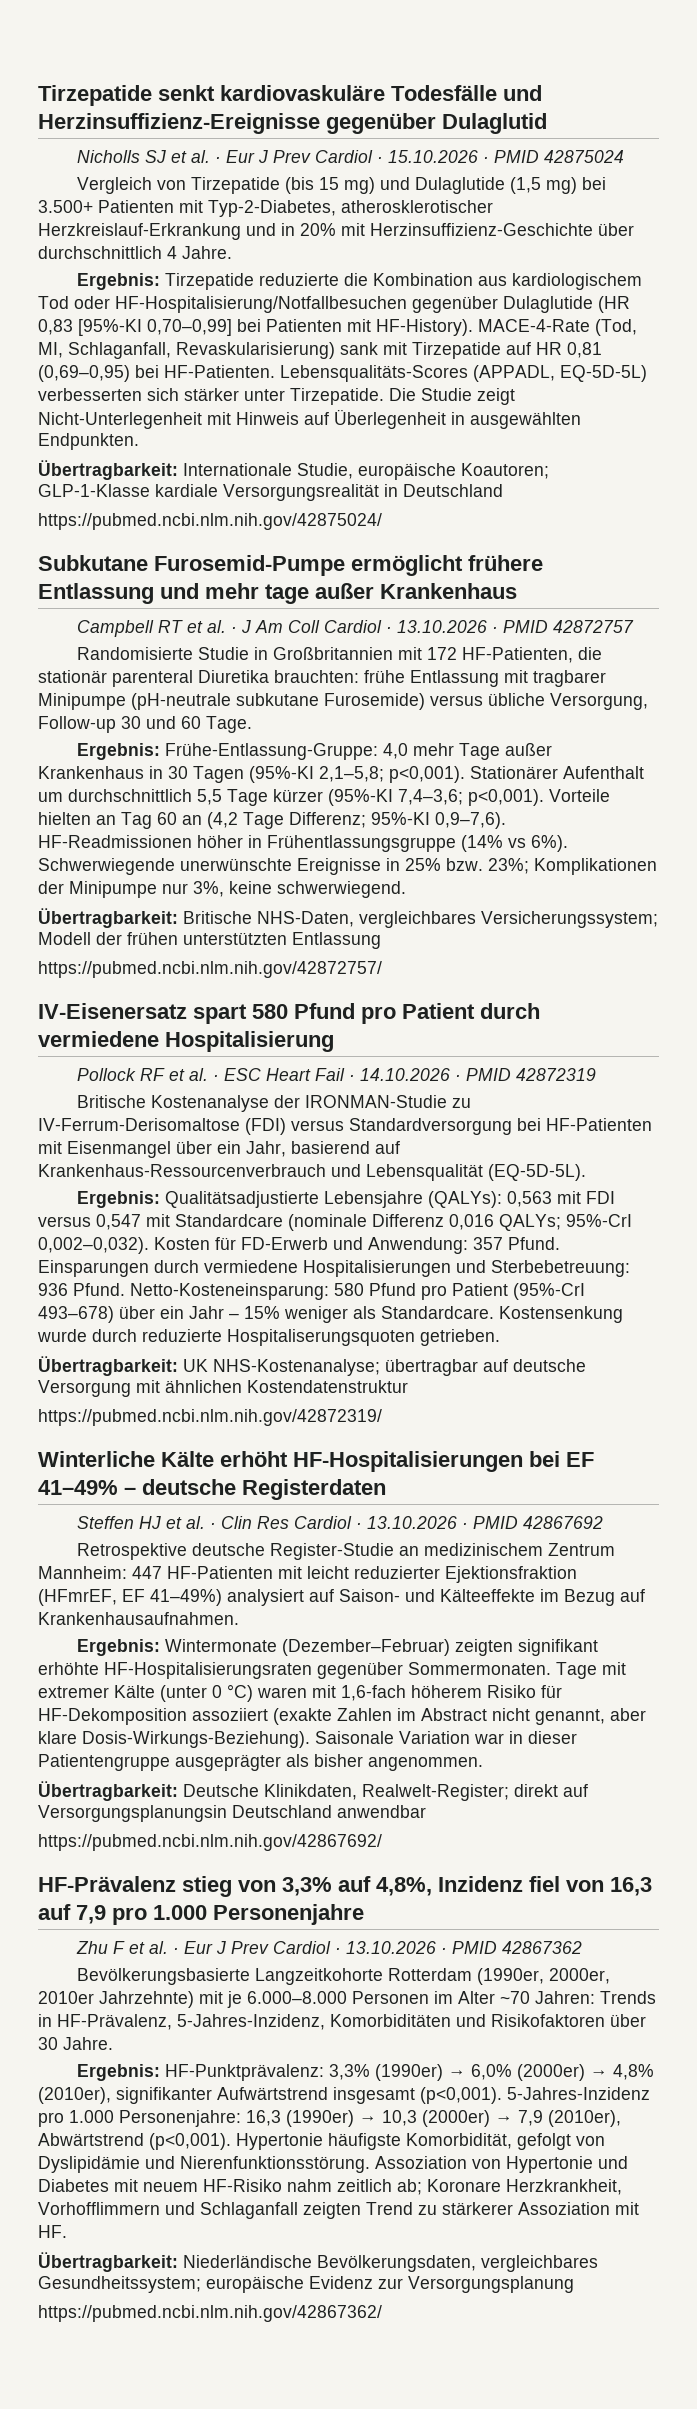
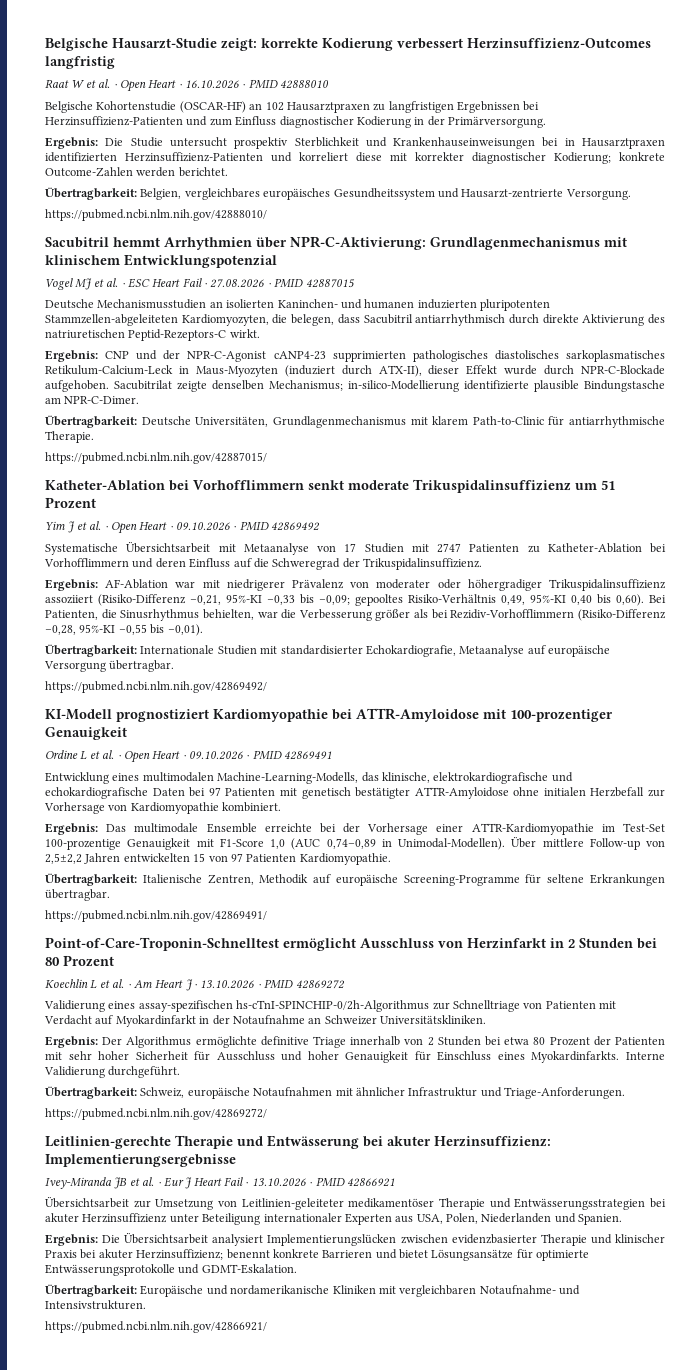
- Tirzepatide senkt kardiovaskuläre Todesfälle und Herzinsuffizienz-Ereignisse gegenüber Dulaglutid
- Nicholls SJ et al. · Eur J Prev Cardiol · 15.10.2026 · PMID 42875024
- Vergleich von Tirzepatide (bis 15 mg) und Dulaglutide (1,5 mg) bei 3.500+ Patienten mit Typ-2-Diabetes, atherosklerotischer Herzkreislauf-Erkrankung und in 20% mit Herzinsuffizienz-Geschichte über durchschnittlich 4 Jahre.
- Ergebnis: Tirzepatide reduzierte die Kombination aus kardiologischem Tod oder HF-Hospitalisierung/Notfallbesuchen gegenüber Dulaglutide (HR 0,83 [95%-KI 0,70–0,99] bei Patienten mit HF-History). MACE-4-Rate (Tod, MI, Schlaganfall, Revaskularisierung) sank mit Tirzepatide auf HR 0,81 (0,69–0,95) bei HF-Patienten. Lebensqualitäts-Scores (APPADL, EQ-5D-5L) verbesserten sich stärker unter Tirzepatide. Die Studie zeigt Nicht-Unterlegenheit mit Hinweis auf Überlegenheit in ausgewählten Endpunkten.
- Übertragbarkeit: Internationale Studie, europäische Koautoren; GLP-1-Klasse kardiale Versorgungsrealität in Deutschland
- https://pubmed.ncbi.nlm.nih.gov/42875024/
- Subkutane Furosemid-Pumpe ermöglicht frühere Entlassung und mehr tage außer Krankenhaus
- Campbell RT et al. · J Am Coll Cardiol · 13.10.2026 · PMID 42872757
- Randomisierte Studie in Großbritannien mit 172 HF-Patienten, die stationär parenteral Diuretika brauchten: frühe Entlassung mit tragbarer Minipumpe (pH-neutrale subkutane Furosemide) versus übliche Versorgung, Follow-up 30 und 60 Tage.
- Ergebnis: Frühe-Entlassung-Gruppe: 4,0 mehr Tage außer Krankenhaus in 30 Tagen (95%-KI 2,1–5,8; p<0,001). Stationärer Aufenthalt um durchschnittlich 5,5 Tage kürzer (95%-KI 7,4–3,6; p<0,001). Vorteile hielten an Tag 60 an (4,2 Tage Differenz; 95%-KI 0,9–7,6). HF-Readmissionen höher in Frühentlassungsgruppe (14% vs 6%). Schwerwiegende unerwünschte Ereignisse in 25% bzw. 23%; Komplikationen der Minipumpe nur 3%, keine schwerwiegend.
- Übertragbarkeit: Britische NHS-Daten, vergleichbares Versicherungssystem; Modell der frühen unterstützten Entlassung
- https://pubmed.ncbi.nlm.nih.gov/42872757/
- IV-Eisenersatz spart 580 Pfund pro Patient durch vermiedene Hospitalisierung
- Pollock RF et al. · ESC Heart Fail · 14.10.2026 · PMID 42872319
- Britische Kostenanalyse der IRONMAN-Studie zu IV-Ferrum-Derisomaltose (FDI) versus Standardversorgung bei HF-Patienten mit Eisenmangel über ein Jahr, basierend auf Krankenhaus-Ressourcenverbrauch und Lebensqualität (EQ-5D-5L).
- Ergebnis: Qualitätsadjustierte Lebensjahre (QALYs): 0,563 mit FDI versus 0,547 mit Standardcare (nominale Differenz 0,016 QALYs; 95%-CrI 0,002–0,032). Kosten für FD-Erwerb und Anwendung: 357 Pfund. Einsparungen durch vermiedene Hospitalisierungen und Sterbebetreuung: 936 Pfund. Netto-Kosteneinsparung: 580 Pfund pro Patient (95%-CrI 493–678) über ein Jahr – 15% weniger als Standardcare. Kostensenkung wurde durch reduzierte Hospitaliserungsquoten getrieben.
- Übertragbarkeit: UK NHS-Kostenanalyse; übertragbar auf deutsche Versorgung mit ähnlichen Kostendatenstruktur
- https://pubmed.ncbi.nlm.nih.gov/42872319/
- Winterliche Kälte erhöht HF-Hospitalisierungen bei EF 41–49% – deutsche Registerdaten
- Steffen HJ et al. · Clin Res Cardiol · 13.10.2026 · PMID 42867692
- Retrospektive deutsche Register-Studie an medizinischem Zentrum Mannheim: 447 HF-Patienten mit leicht reduzierter Ejektionsfraktion (HFmrEF, EF 41–49%) analysiert auf Saison- und Kälteeffekte im Bezug auf Krankenhausaufnahmen.
- Ergebnis: Wintermonate (Dezember–Februar) zeigten signifikant erhöhte HF-Hospitalisierungsraten gegenüber Sommermonaten. Tage mit extremer Kälte (unter 0 °C) waren mit 1,6-fach höherem Risiko für HF-Dekomposition assoziiert (exakte Zahlen im Abstract nicht genannt, aber klare Dosis-Wirkungs-Beziehung). Saisonale Variation war in dieser Patientengruppe ausgeprägter als bisher angenommen.
- Übertragbarkeit: Deutsche Klinikdaten, Realwelt-Register; direkt auf Versorgungsplanungsin Deutschland anwendbar
- https://pubmed.ncbi.nlm.nih.gov/42867692/
- HF-Prävalenz stieg von 3,3% auf 4,8%, Inzidenz fiel von 16,3 auf 7,9 pro 1.000 Personenjahre
- Zhu F et al. · Eur J Prev Cardiol · 13.10.2026 · PMID 42867362
- Bevölkerungsbasierte Langzeitkohorte Rotterdam (1990er, 2000er, 2010er Jahrzehnte) mit je 6.000–8.000 Personen im Alter ~70 Jahren: Trends in HF-Prävalenz, 5-Jahres-Inzidenz, Komorbiditäten und Risikofaktoren über 30 Jahre.
- Ergebnis: HF-Punktprävalenz: 3,3% (1990er) → 6,0% (2000er) → 4,8% (2010er), signifikanter Aufwärtstrend insgesamt (p<0,001). 5-Jahres-Inzidenz pro 1.000 Personenjahre: 16,3 (1990er) → 10,3 (2000er) → 7,9 (2010er), Abwärtstrend (p<0,001). Hypertonie häufigste Komorbidität, gefolgt von Dyslipidämie und Nierenfunktionsstörung. Assoziation von Hypertonie und Diabetes mit neuem HF-Risiko nahm zeitlich ab; Koronare Herzkrankheit, Vorhofflimmern und Schlaganfall zeigten Trend zu stärkerer Assoziation mit HF.
- Übertragbarkeit: Niederländische Bevölkerungsdaten, vergleichbares Gesundheitssystem; europäische Evidenz zur Versorgungsplanung
- https://pubmed.ncbi.nlm.nih.gov/42867362/
+ Belgische Hausarzt-Studie zeigt: korrekte Kodierung verbessert Herzinsuffizienz-Outcomes langfristig
+ Raat W et al. · Open Heart · 16.10.2026 · PMID 42888010
+ Belgische Kohortenstudie (OSCAR-HF) an 102 Hausarztpraxen zu langfristigen Ergebnissen bei Herzinsuffizienz-Patienten und zum Einfluss diagnostischer Kodierung in der Primärversorgung.
+ Ergebnis: Die Studie untersucht prospektiv Sterblichkeit und Krankenhauseinweisungen bei in Hausarztpraxen identifizierten Herzinsuffizienz-Patienten und korreliert diese mit korrekter diagnostischer Kodierung; konkrete Outcome-Zahlen werden berichtet.
+ Übertragbarkeit: Belgien, vergleichbares europäisches Gesundheitssystem und Hausarzt-zentrierte Versorgung.
+ https://pubmed.ncbi.nlm.nih.gov/42888010/
+ Sacubitril hemmt Arrhythmien über NPR-C-Aktivierung: Grundlagenmechanismus mit klinischem Entwicklungspotenzial
+ Vogel MJ et al. · ESC Heart Fail · 27.08.2026 · PMID 42887015
+ Deutsche Mechanismusstudien an isolierten Kaninchen- und humanen induzierten pluripotenten Stammzellen-abgeleiteten Kardiomyozyten, die belegen, dass Sacubitril antiarrhythmisch durch direkte Aktivierung des natriuretischen Peptid-Rezeptors-C wirkt.
+ Ergebnis: CNP und der NPR-C-Agonist cANP4-23 supprimierten pathologisches diastolisches sarkoplasmatisches Retikulum-Calcium-Leck in Maus-Myozyten (induziert durch ATX-II), dieser Effekt wurde durch NPR-C-Blockade aufgehoben. Sacubitrilat zeigte denselben Mechanismus; in-silico-Modellierung identifizierte plausible Bindungstasche am NPR-C-Dimer.
+ Übertragbarkeit: Deutsche Universitäten, Grundlagenmechanismus mit klarem Path-to-Clinic für antiarrhythmische Therapie.
+ https://pubmed.ncbi.nlm.nih.gov/42887015/
+ Katheter-Ablation bei Vorhofflimmern senkt moderate Trikuspidalinsuffizienz um 51 Prozent
+ Yim J et al. · Open Heart · 09.10.2026 · PMID 42869492
+ Systematische Übersichtsarbeit mit Metaanalyse von 17 Studien mit 2747 Patienten zu Katheter-Ablation bei Vorhofflimmern und deren Einfluss auf die Schweregrad der Trikuspidalinsuffizienz.
+ Ergebnis: AF-Ablation war mit niedrigerer Prävalenz von moderater oder höhergradiger Trikuspidalinsuffizienz assoziiert (Risiko-Differenz −0,21, 95%-KI −0,33 bis −0,09; gepooltes Risiko-Verhältnis 0,49, 95%-KI 0,40 bis 0,60). Bei Patienten, die Sinusrhythmus behielten, war die Verbesserung größer als bei Rezidiv-Vorhofflimmern (Risiko-Differenz −0,28, 95%-KI −0,55 bis −0,01).
+ Übertragbarkeit: Internationale Studien mit standardisierter Echokardiografie, Metaanalyse auf europäische Versorgung übertragbar.
+ https://pubmed.ncbi.nlm.nih.gov/42869492/
+ KI-Modell prognostiziert Kardiomyopathie bei ATTR-Amyloidose mit 100-prozentiger Genauigkeit
+ Ordine L et al. · Open Heart · 09.10.2026 · PMID 42869491
+ Entwicklung eines multimodalen Machine-Learning-Modells, das klinische, elektrokardiografische und echokardiografische Daten bei 97 Patienten mit genetisch bestätigter ATTR-Amyloidose ohne initialen Herzbefall zur Vorhersage von Kardiomyopathie kombiniert.
+ Ergebnis: Das multimodale Ensemble erreichte bei der Vorhersage einer ATTR-Kardiomyopathie im Test-Set 100-prozentige Genauigkeit mit F1-Score 1,0 (AUC 0,74–0,89 in Unimodal-Modellen). Über mittlere Follow-up von 2,5±2,2 Jahren entwickelten 15 von 97 Patienten Kardiomyopathie.
+ Übertragbarkeit: Italienische Zentren, Methodik auf europäische Screening-Programme für seltene Erkrankungen übertragbar.
+ https://pubmed.ncbi.nlm.nih.gov/42869491/
+ Point-of-Care-Troponin-Schnelltest ermöglicht Ausschluss von Herzinfarkt in 2 Stunden bei 80 Prozent
+ Koechlin L et al. · Am Heart J · 13.10.2026 · PMID 42869272
+ Validierung eines assay-spezifischen hs-cTnI-SPINCHIP-0/2h-Algorithmus zur Schnelltriage von Patienten mit Verdacht auf Myokardinfarkt in der Notaufnahme an Schweizer Universitätskliniken.
+ Ergebnis: Der Algorithmus ermöglichte definitive Triage innerhalb von 2 Stunden bei etwa 80 Prozent der Patienten mit sehr hoher Sicherheit für Ausschluss und hoher Genauigkeit für Einschluss eines Myokardinfarkts. Interne Validierung durchgeführt.
+ Übertragbarkeit: Schweiz, europäische Notaufnahmen mit ähnlicher Infrastruktur und Triage-Anforderungen.
+ https://pubmed.ncbi.nlm.nih.gov/42869272/
+ Leitlinien-gerechte Therapie und Entwässerung bei akuter Herzinsuffizienz: Implementierungsergebnisse
+ Ivey-Miranda JB et al. · Eur J Heart Fail · 13.10.2026 · PMID 42866921
+ Übersichtsarbeit zur Umsetzung von Leitlinien-geleiteter medikamentöser Therapie und Entwässerungsstrategien bei akuter Herzinsuffizienz unter Beteiligung internationaler Experten aus USA, Polen, Niederlanden und Spanien.
+ Ergebnis: Die Übersichtsarbeit analysiert Implementierungslücken zwischen evidenzbasierter Therapie und klinischer Praxis bei akuter Herzinsuffizienz; benennt konkrete Barrieren und bietet Lösungsansätze für optimierte Entwässerungsprotokolle und GDMT-Eskalation.
+ Übertragbarkeit: Europäische und nordamerikanische Kliniken mit vergleichbaren Notaufnahme- und Intensivstrukturen.
+ https://pubmed.ncbi.nlm.nih.gov/42866921/

